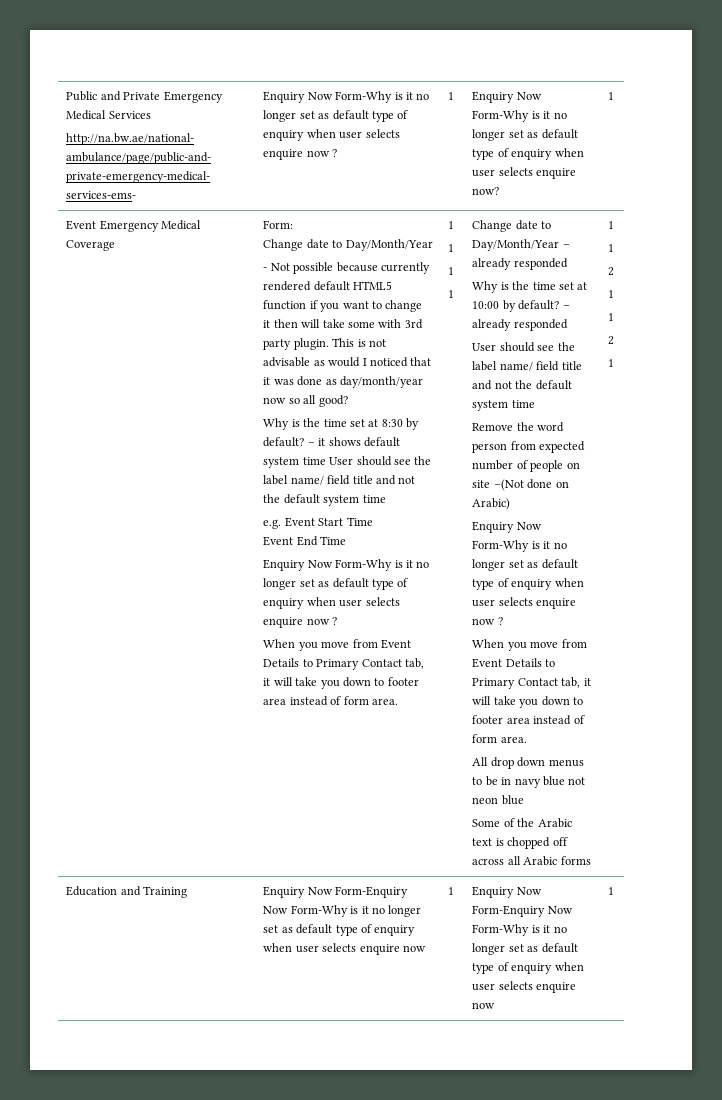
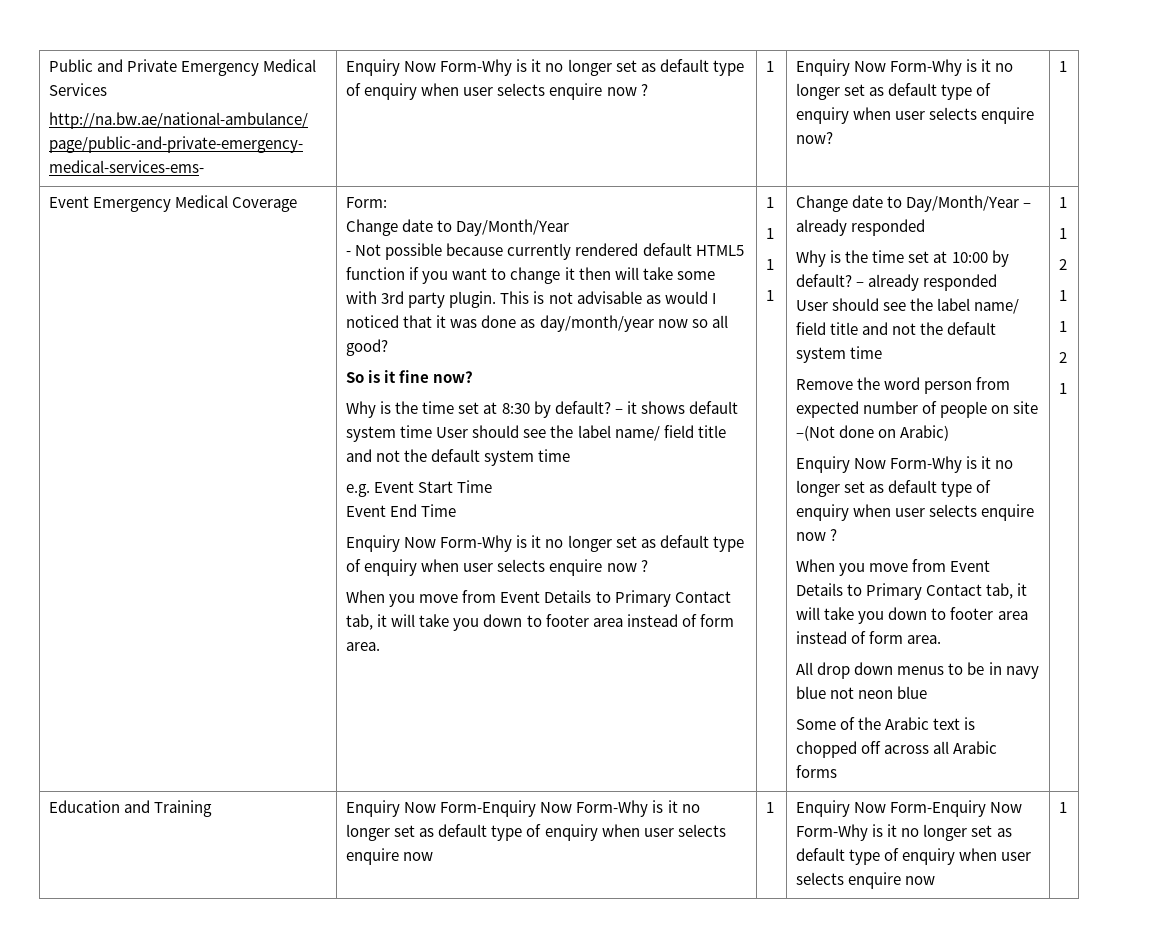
+ So is it fine now?

